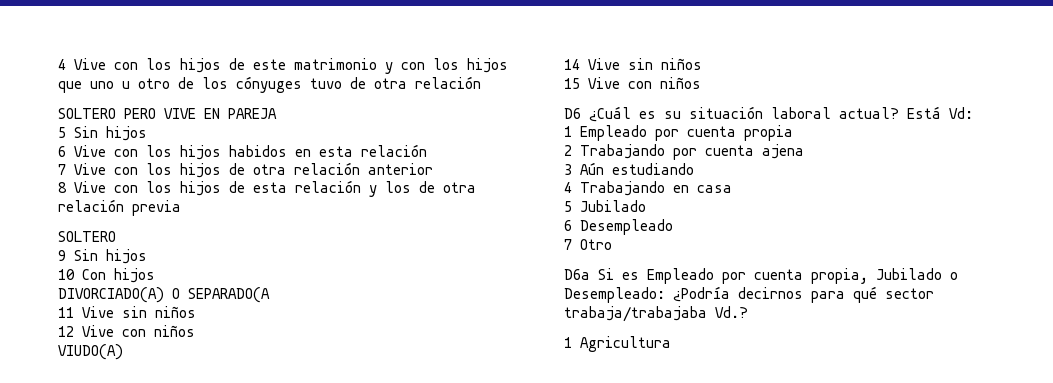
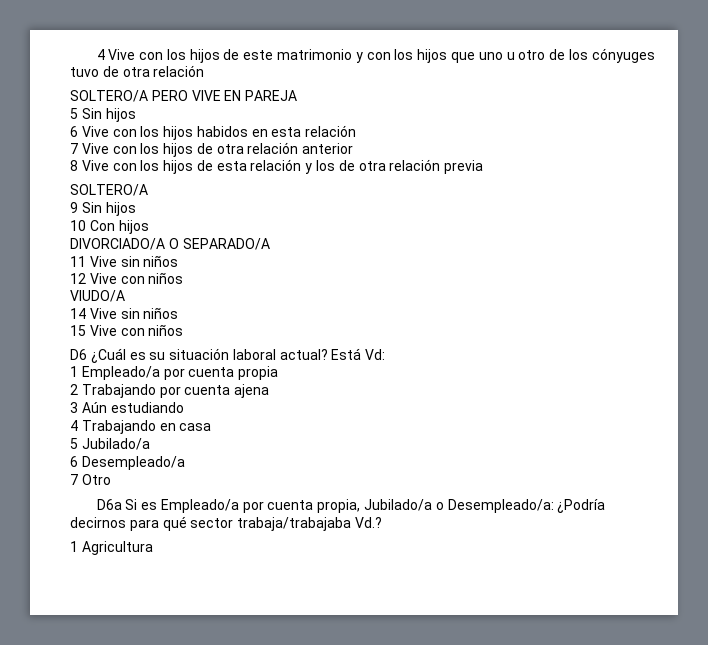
- SOLTERO PERO VIVE EN PAREJA
+ SOLTERO/A PERO VIVE EN PAREJA
  8 Vive con los hijos de esta relación y los de otra relación previa
- SOLTERO
+ SOLTERO/A
- DIVORCIADO(A) O SEPARADO(A
+ DIVORCIADO/A O SEPARADO/A
- VIUDO(A)
+ VIUDO/A
- 1 Empleado por cuenta propia
+ 1 Empleado/a por cuenta propia
- 5 Jubilado
- 6 Desempleado
+ 5 Jubilado/a
+ 6 Desempleado/a
- D6a Si es Empleado por cuenta propia, Jubilado o Desempleado: ¿Podría decirnos para qué sector trabaja/trabajaba Vd.?
+ D6a Si es Empleado/a por cuenta propia, Jubilado/a o Desempleado/a: ¿Podría decirnos para qué sector trabaja/trabajaba Vd.?

